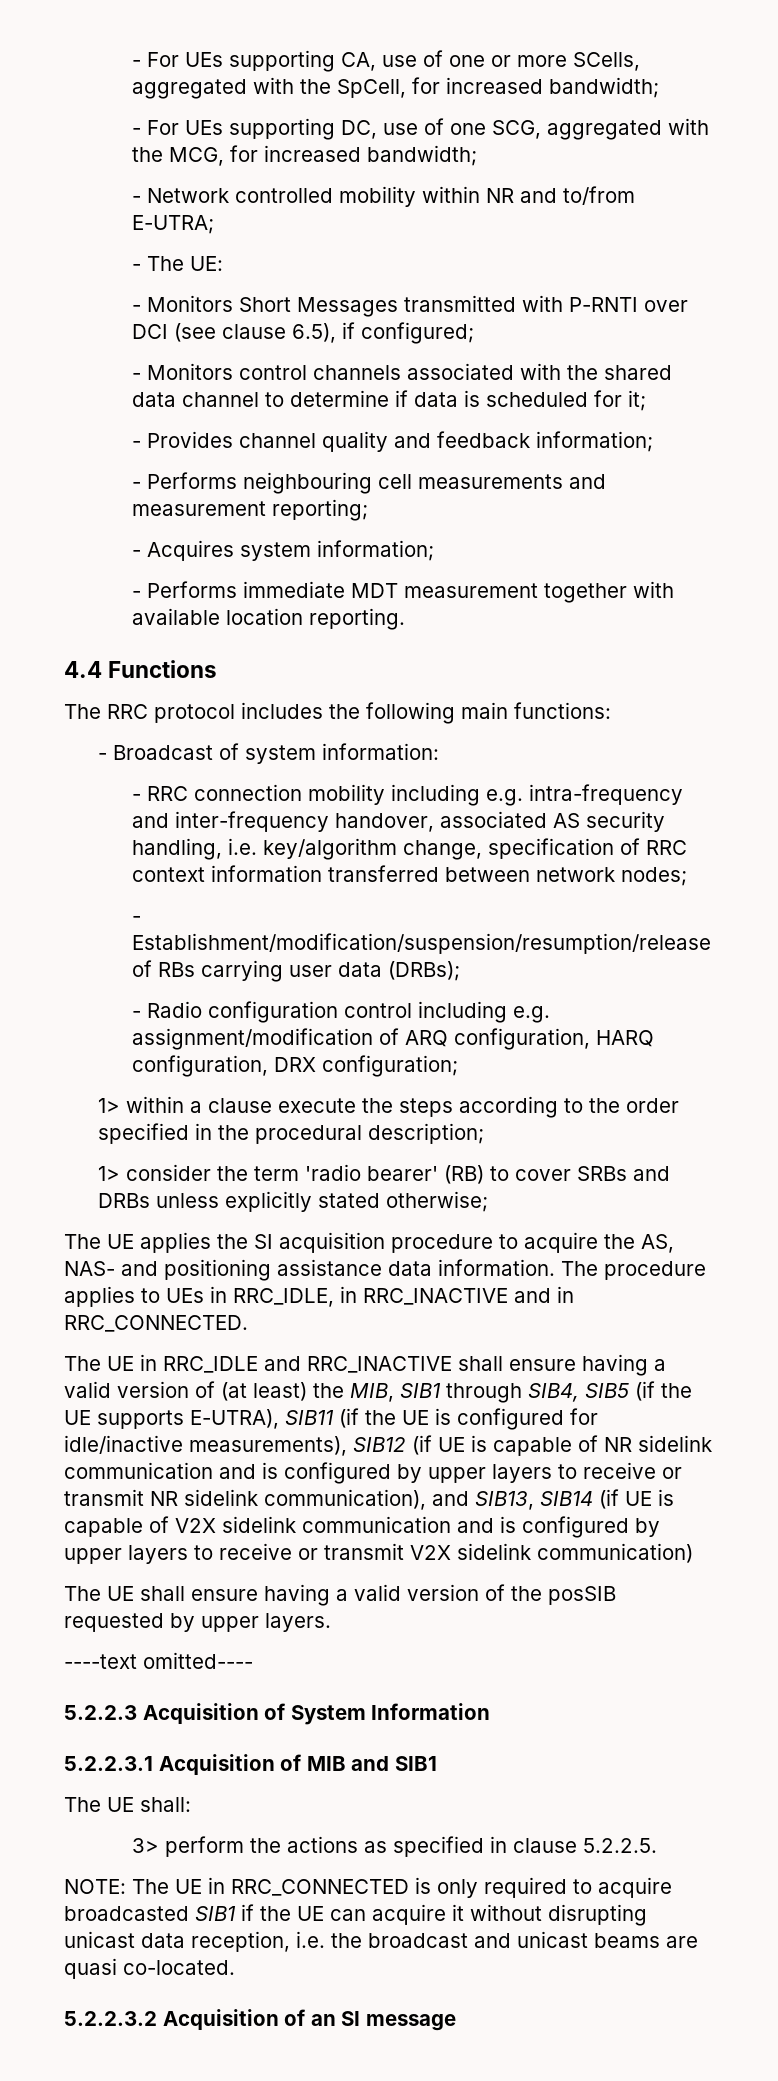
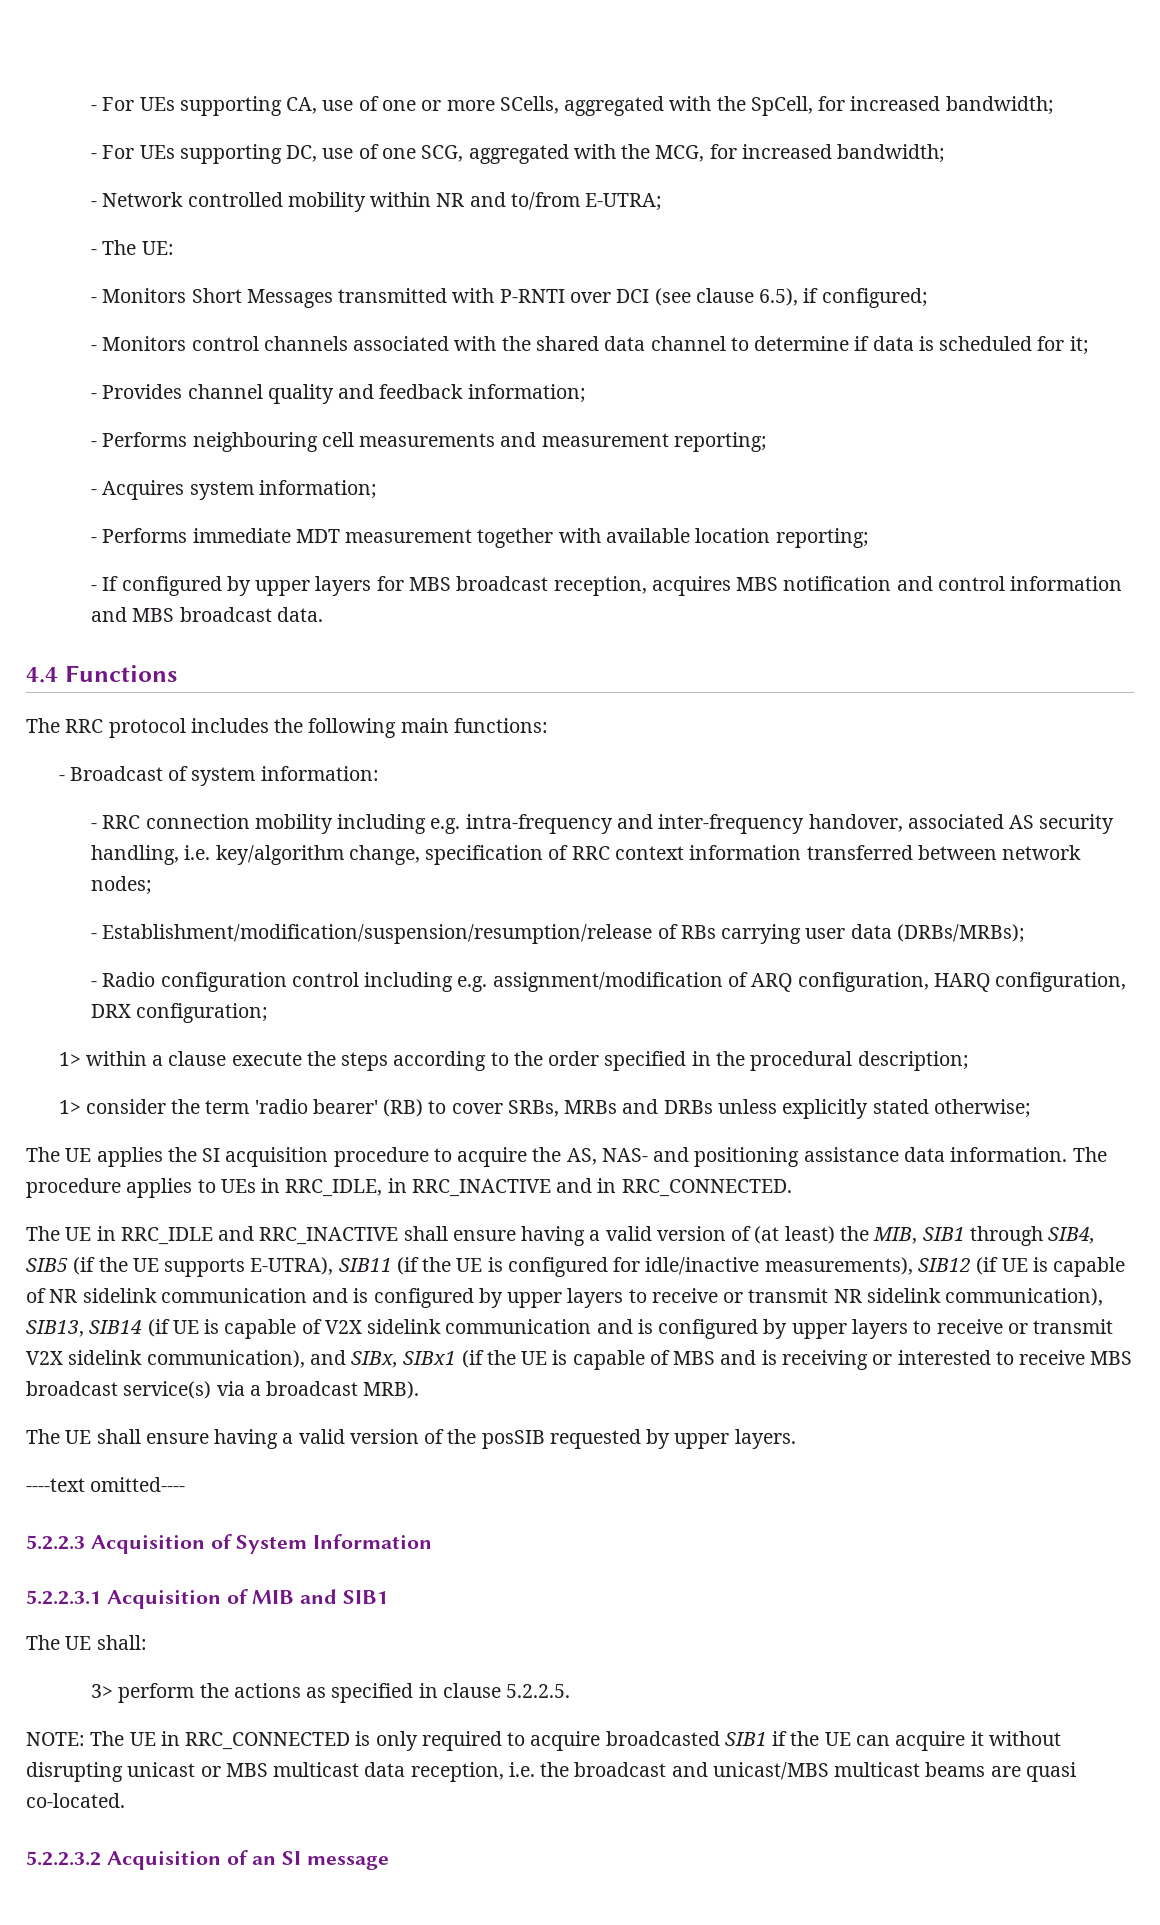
- - Performs immediate MDT measurement together with available location reporting.
+ - Performs immediate MDT measurement together with available location reporting;
+ - If configured by upper layers for MBS broadcast reception, acquires MBS notification and control information and MBS broadcast data.
- - Establishment/modification/suspension/resumption/release of RBs carrying user data (DRBs);
+ - Establishment/modification/suspension/resumption/release of RBs carrying user data (DRBs/MRBs);
- 1> consider the term 'radio bearer' (RB) to cover SRBs and DRBs unless explicitly stated otherwise;
+ 1> consider the term 'radio bearer' (RB) to cover SRBs, MRBs and DRBs unless explicitly stated otherwise;
- The UE in RRC_IDLE and RRC_INACTIVE shall ensure having a valid version of (at least) the MIB, SIB1 through SIB4, SIB5 (if the UE supports E-UTRA), SIB11 (if the UE is configured for idle/inactive measurements), SIB12 (if UE is capable of NR sidelink communication and is configured by upper layers to receive or transmit NR sidelink communication), and SIB13, SIB14 (if UE is capable of V2X sidelink communication and is configured by upper layers to receive or transmit V2X sidelink communication)
+ The UE in RRC_IDLE and RRC_INACTIVE shall ensure having a valid version of (at least) the MIB, SIB1 through SIB4, SIB5 (if the UE supports E-UTRA), SIB11 (if the UE is configured for idle/inactive measurements), SIB12 (if UE is capable of NR sidelink communication and is configured by upper layers to receive or transmit NR sidelink communication), SIB13, SIB14 (if UE is capable of V2X sidelink communication and is configured by upper layers to receive or transmit V2X sidelink communication), and SIBx, SIBx1 (if the UE is capable of MBS and is receiving or interested to receive MBS broadcast service(s) via a broadcast MRB).
- NOTE: The UE in RRC_CONNECTED is only required to acquire broadcasted SIB1 if the UE can acquire it without disrupting unicast data reception, i.e. the broadcast and unicast beams are quasi co-located.
+ NOTE: The UE in RRC_CONNECTED is only required to acquire broadcasted SIB1 if the UE can acquire it without disrupting unicast or MBS multicast data reception, i.e. the broadcast and unicast/MBS multicast beams are quasi co-located.

